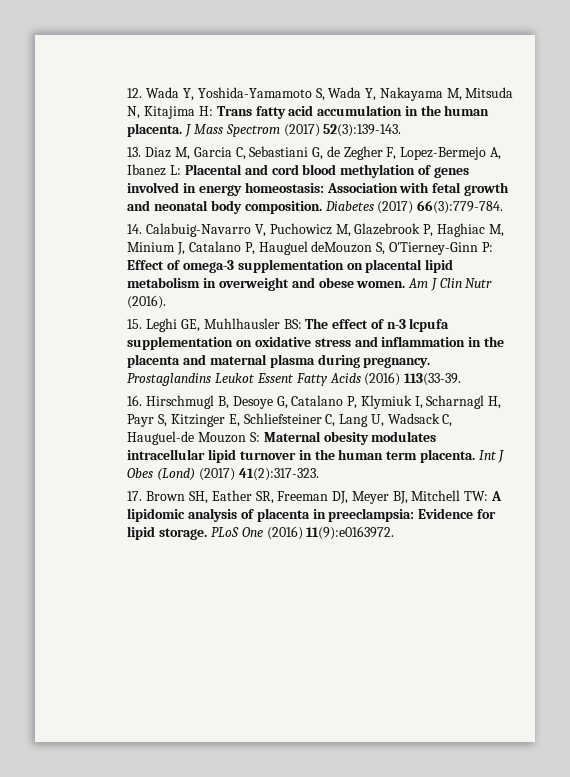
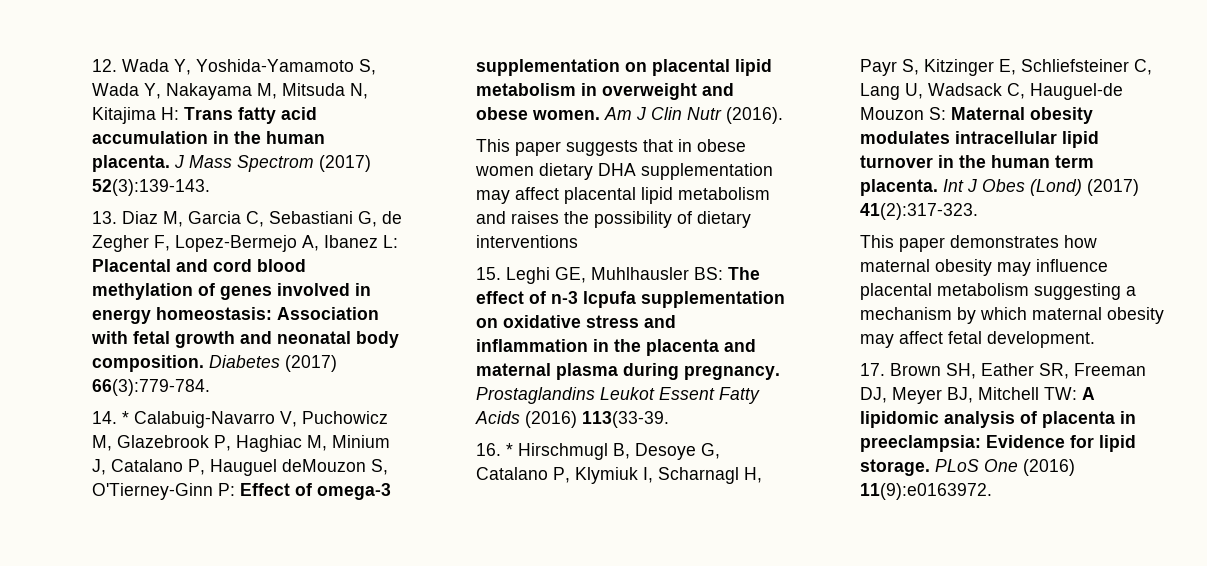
- 14. Calabuig-Navarro V, Puchowicz M, Glazebrook P, Haghiac M, Minium J, Catalano P, Hauguel deMouzon S, O'Tierney-Ginn P: Effect of omega-3 supplementation on placental lipid metabolism in overweight and obese women.
+ 14. * Calabuig-Navarro V, Puchowicz M, Glazebrook P, Haghiac M, Minium J, Catalano P, Hauguel deMouzon S, O'Tierney-Ginn P: Effect of omega-3 supplementation on placental lipid metabolism in overweight and obese women.
+ This paper suggests that in obese women dietary DHA supplementation may affect placental lipid metabolism and raises the possibility of dietary interventions
- 16. Hirschmugl B, Desoye G, Catalano P, Klymiuk I, Scharnagl H, Payr S, Kitzinger E, Schliefsteiner C, Lang U, Wadsack C, Hauguel-de Mouzon S: Maternal obesity modulates intracellular lipid turnover in the human term placenta.
+ 16. * Hirschmugl B, Desoye G, Catalano P, Klymiuk I, Scharnagl H, Payr S, Kitzinger E, Schliefsteiner C, Lang U, Wadsack C, Hauguel-de Mouzon S: Maternal obesity modulates intracellular lipid turnover in the human term placenta.
+ This paper demonstrates how maternal obesity may influence placental metabolism suggesting a mechanism by which maternal obesity may affect fetal development.

